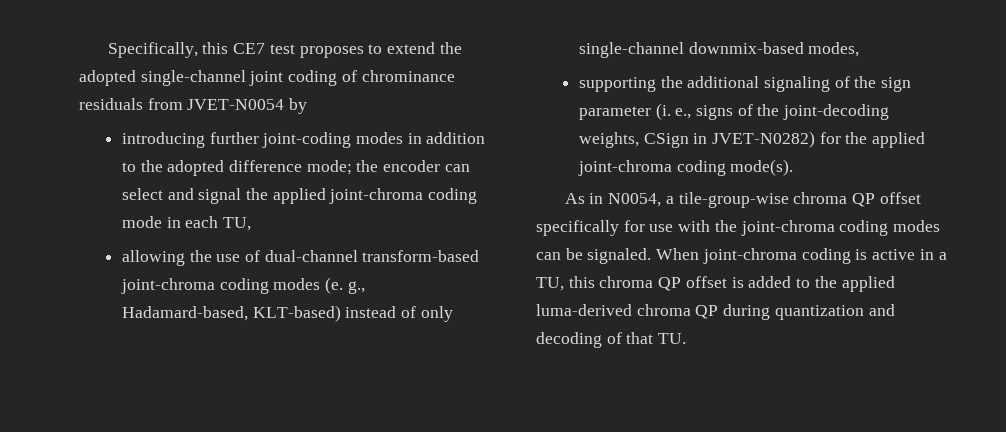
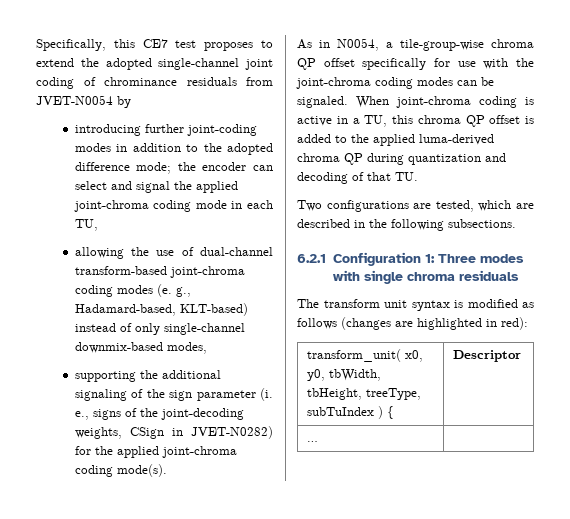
+ Two configurations are tested, which are described in the following subsections.
+ 6.2.1 Configuration 1: Three modes with single chroma residuals
+ The transform unit syntax is modified as follows (changes are highlighted in red):
+ transform_unit( x0, y0, tbWidth, tbHeight, treeType, subTuIndex ) { | Descriptor
+ … |

